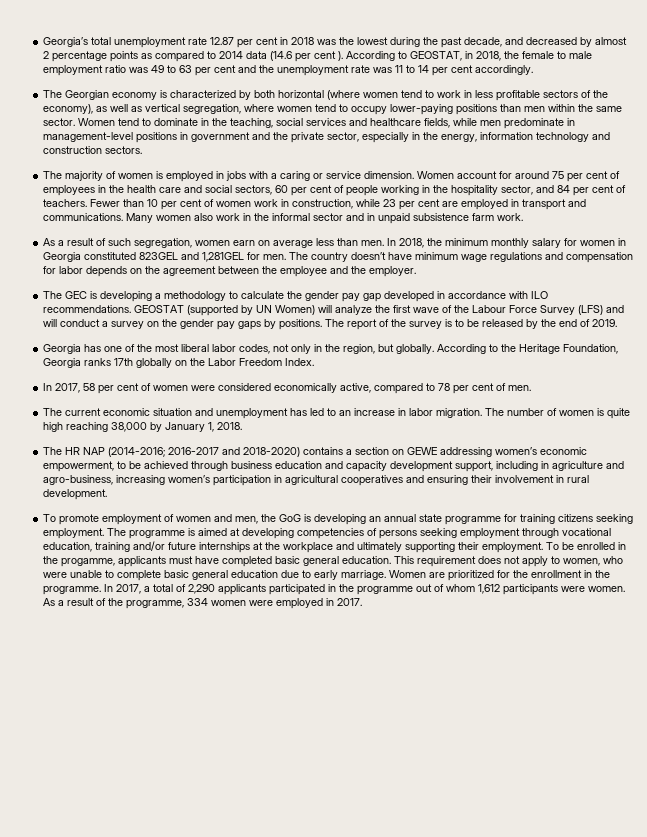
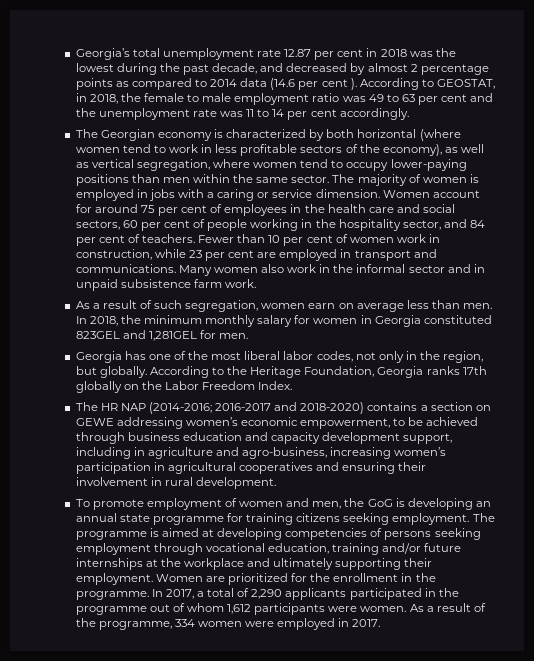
- The Georgian economy is characterized by both horizontal (where women tend to work in less profitable sectors of the economy), as well as vertical segregation, where women tend to occupy lower-paying positions than men within the same sector. Women tend to dominate in the teaching, social services and healthcare fields, while men predominate in management-level positions in government and the private sector, especially in the energy, information technology and construction sectors.
- The majority of women is employed in jobs with a caring or service dimension.
+ The Georgian economy is characterized by both horizontal (where women tend to work in less profitable sectors of the economy), as well as vertical segregation, where women tend to occupy lower-paying positions than men within the same sector. The majority of women is employed in jobs with a caring or service dimension.
- The country doesn’t have minimum wage regulations and compensation for labor depends on the agreement between the employee and the employer.
- The GEC is developing a methodology to calculate the gender pay gap developed in accordance with ILO recommendations. GEOSTAT (supported by UN Women) will analyze the first wave of the Labour Force Survey (LFS) and will conduct a survey on the gender pay gaps by positions. The report of the survey is to be released by the end of 2019.
- In 2017, 58 per cent of women were considered economically active, compared to 78 per cent of men.
- The current economic situation and unemployment has led to an increase in labor migration. The number of women is quite high reaching 38,000 by January 1, 2018.
- To be enrolled in the progamme, applicants must have completed basic general education. This requirement does not apply to women, who were unable to complete basic general education due to early marriage.

